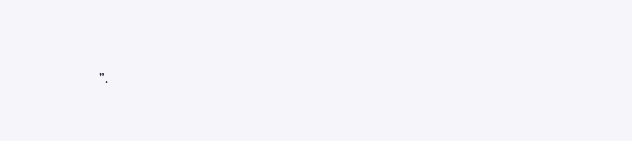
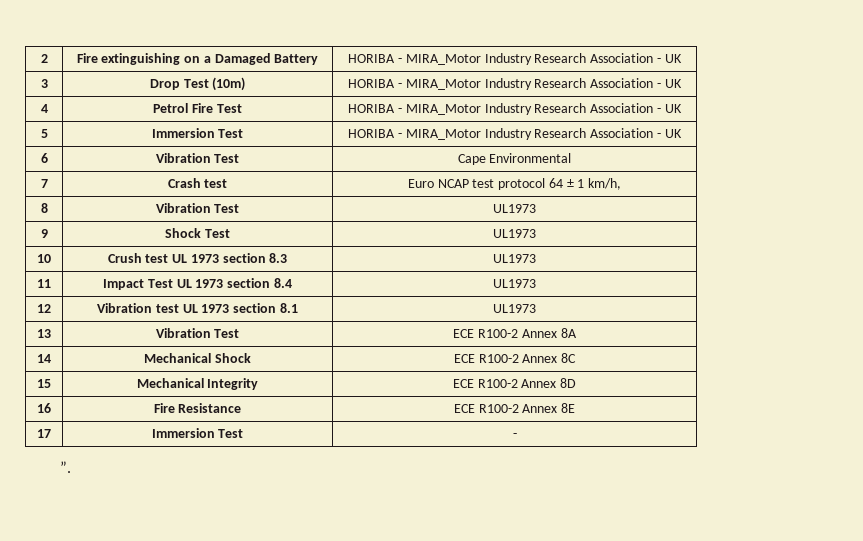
+ 2 | Fire extinguishing on a Damaged Battery | HORIBA - MIRA_Motor Industry Research Association - UK
+ 3 | Drop Test (10m) | HORIBA - MIRA_Motor Industry Research Association - UK
+ 4 | Petrol Fire Test | HORIBA - MIRA_Motor Industry Research Association - UK
+ 5 | Immersion Test | HORIBA - MIRA_Motor Industry Research Association - UK
+ 6 | Vibration Test | Cape Environmental
+ 7 | Crash test | Euro NCAP test protocol 64 ± 1 km/h,
+ 8 | Vibration Test | UL1973
+ 9 | Shock Test | UL1973
+ 10 | Crush test UL 1973 section 8.3 | UL1973
+ 11 | Impact Test UL 1973 section 8.4 | UL1973
+ 12 | Vibration test UL 1973 section 8.1 | UL1973
+ 13 | Vibration Test | ECE R100-2 Annex 8A
+ 14 | Mechanical Shock | ECE R100-2 Annex 8C
+ 15 | Mechanical Integrity | ECE R100-2 Annex 8D
+ 16 | Fire Resistance | ECE R100-2 Annex 8E
+ 17 | Immersion Test | -

